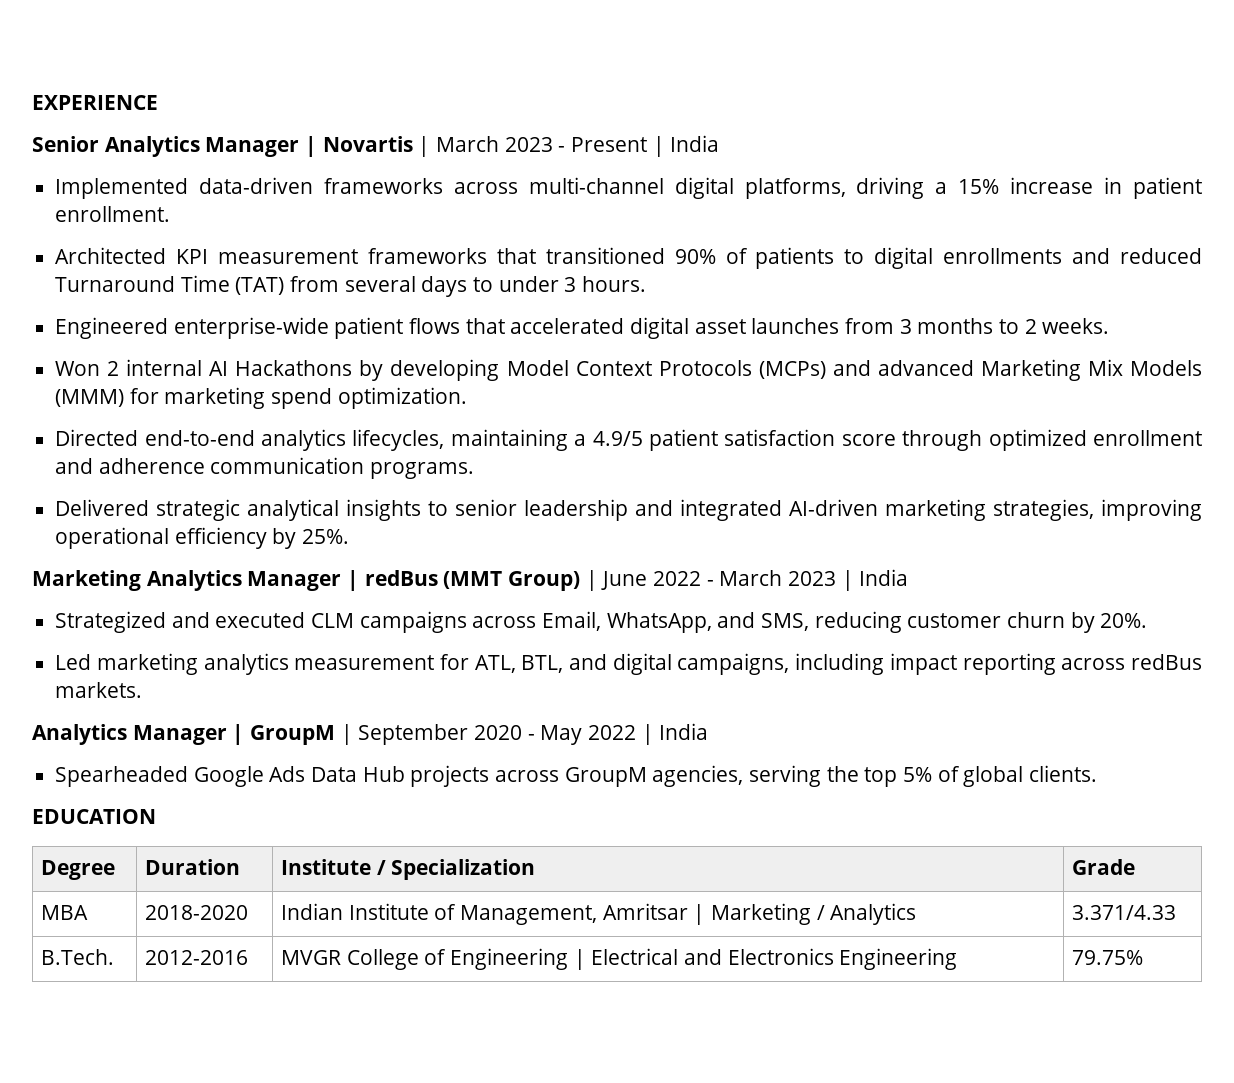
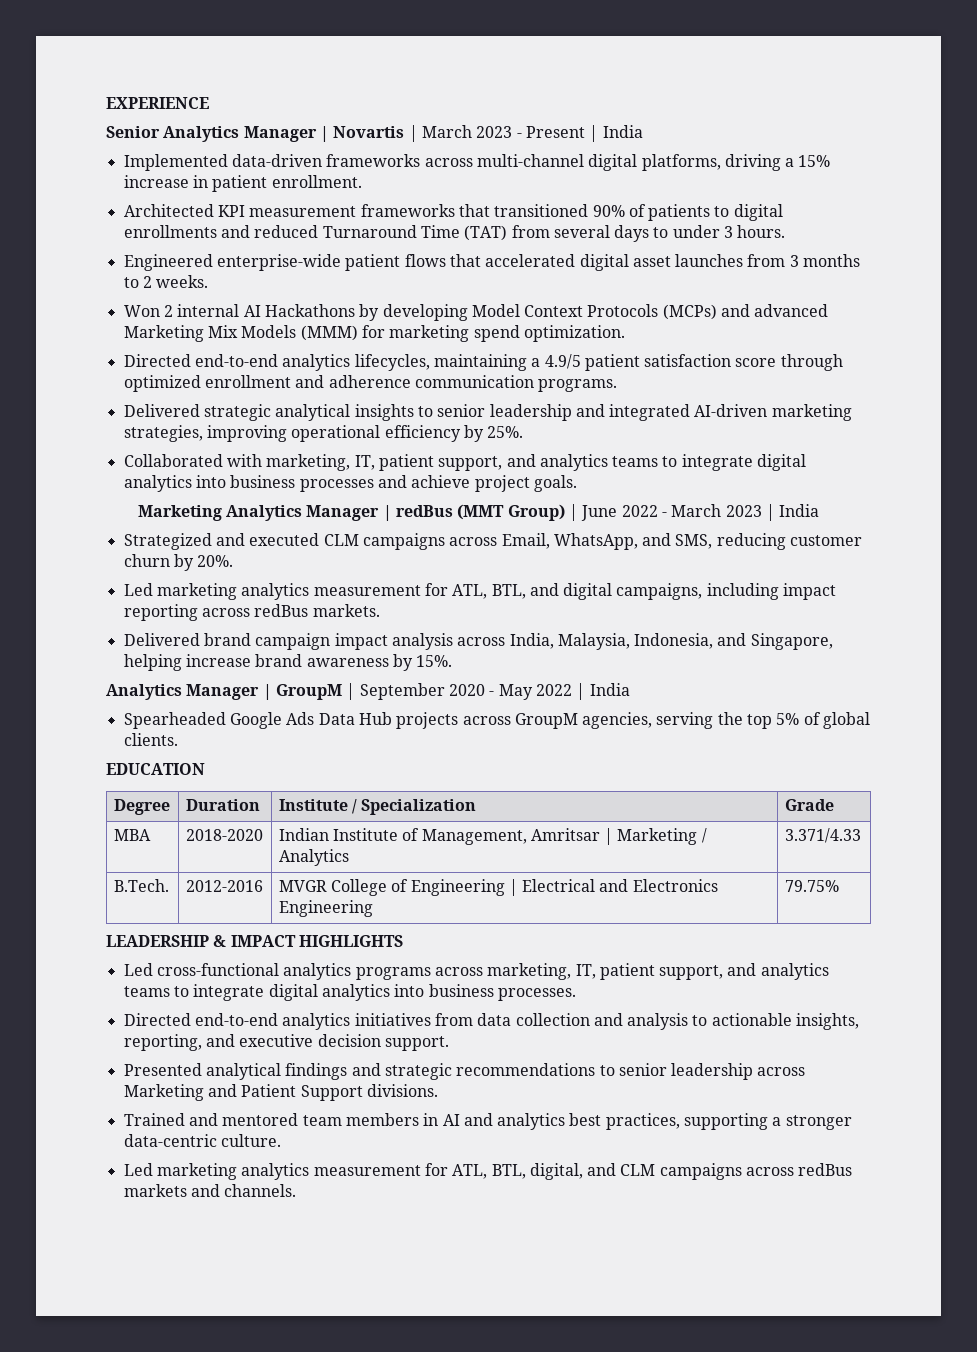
+ Collaborated with marketing, IT, patient support, and analytics teams to integrate digital analytics into business processes and achieve project goals.
+ Delivered brand campaign impact analysis across India, Malaysia, Indonesia, and Singapore, helping increase brand awareness by 15%.
+ LEADERSHIP & IMPACT HIGHLIGHTS
+ Led cross-functional analytics programs across marketing, IT, patient support, and analytics teams to integrate digital analytics into business processes.
+ Directed end-to-end analytics initiatives from data collection and analysis to actionable insights, reporting, and executive decision support.
+ Presented analytical findings and strategic recommendations to senior leadership across Marketing and Patient Support divisions.
+ Trained and mentored team members in AI and analytics best practices, supporting a stronger data-centric culture.
+ Led marketing analytics measurement for ATL, BTL, digital, and CLM campaigns across redBus markets and channels.

